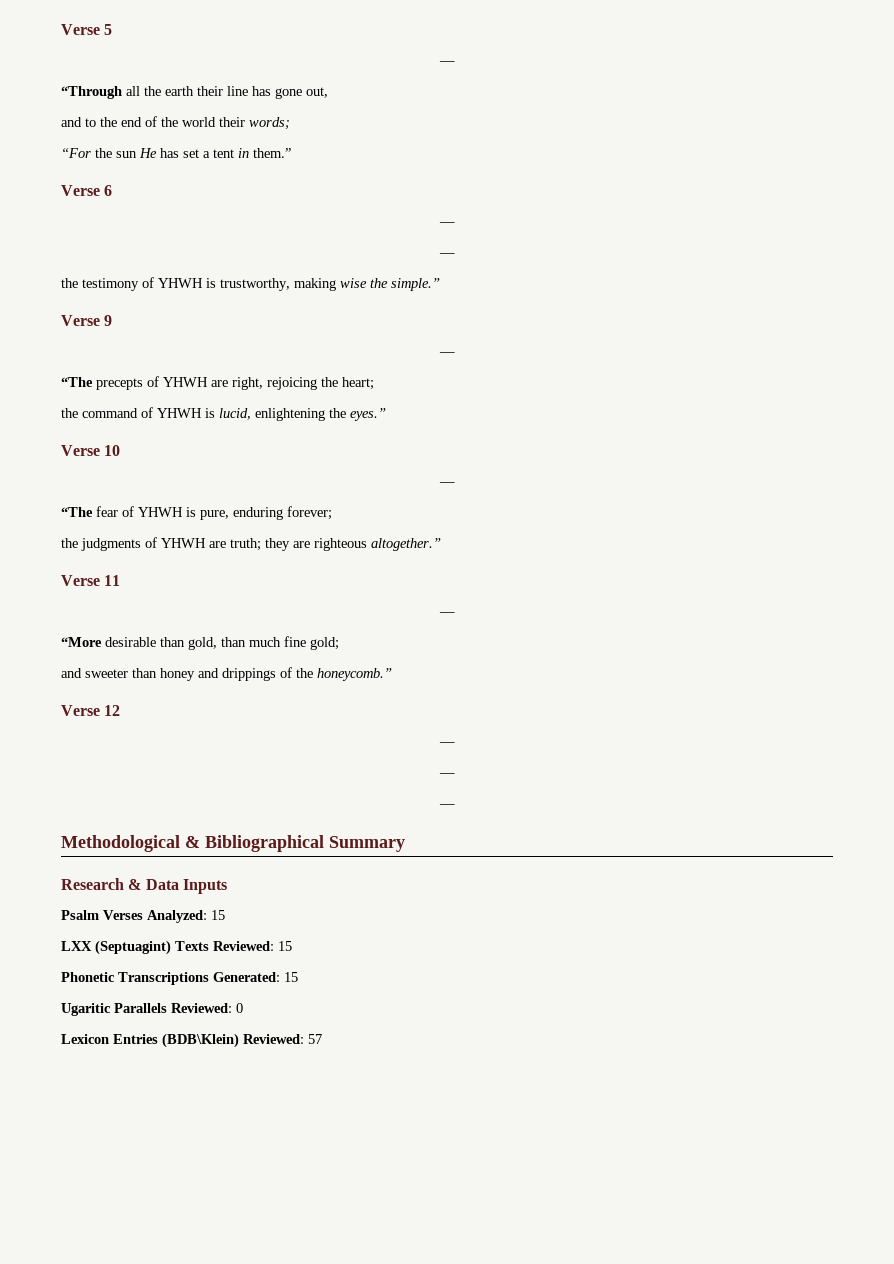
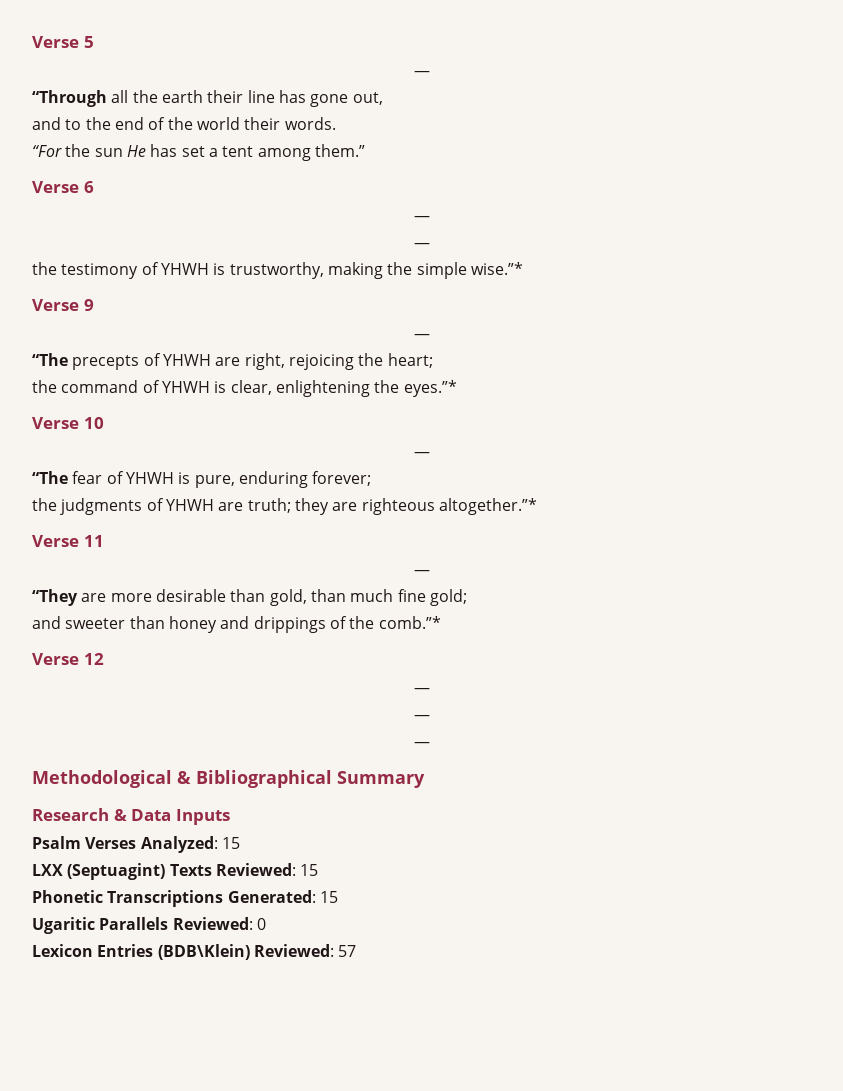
- and to the end of the world their words;
+ and to the end of the world their words.
- “For the sun He has set a tent in them.”
+ “For the sun He has set a tent among them.”
- the testimony of YHWH is trustworthy, making wise the simple.”
+ the testimony of YHWH is trustworthy, making the simple wise.”*
- the command of YHWH is lucid, enlightening the eyes.”
+ the command of YHWH is clear, enlightening the eyes.”*
- the judgments of YHWH are truth; they are righteous altogether.”
+ the judgments of YHWH are truth; they are righteous altogether.”*
- “More desirable than gold, than much fine gold;
+ “They are more desirable than gold, than much fine gold;
- and sweeter than honey and drippings of the honeycomb.”
+ and sweeter than honey and drippings of the comb.”*

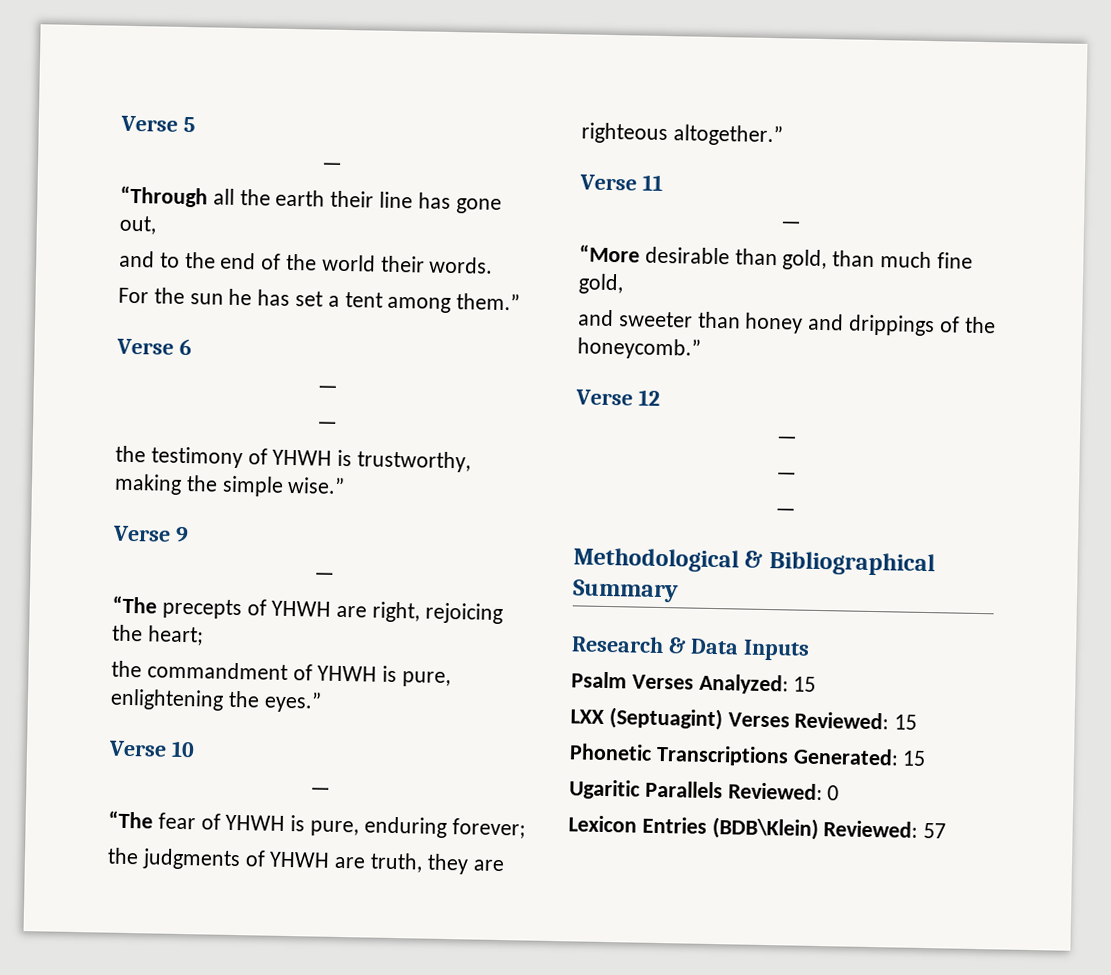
- “For the sun He has set a tent among them.”
+ For the sun he has set a tent among them.”
- the testimony of YHWH is trustworthy, making the simple wise.”*
+ the testimony of YHWH is trustworthy, making the simple wise.”
- the command of YHWH is clear, enlightening the eyes.”*
+ the commandment of YHWH is pure, enlightening the eyes.”
- the judgments of YHWH are truth; they are righteous altogether.”*
+ the judgments of YHWH are truth, they are righteous altogether.”
- “They are more desirable than gold, than much fine gold;
+ “More desirable than gold, than much fine gold,
- and sweeter than honey and drippings of the comb.”*
+ and sweeter than honey and drippings of the honeycomb.”
- LXX (Septuagint) Texts Reviewed: 15
+ LXX (Septuagint) Verses Reviewed: 15

